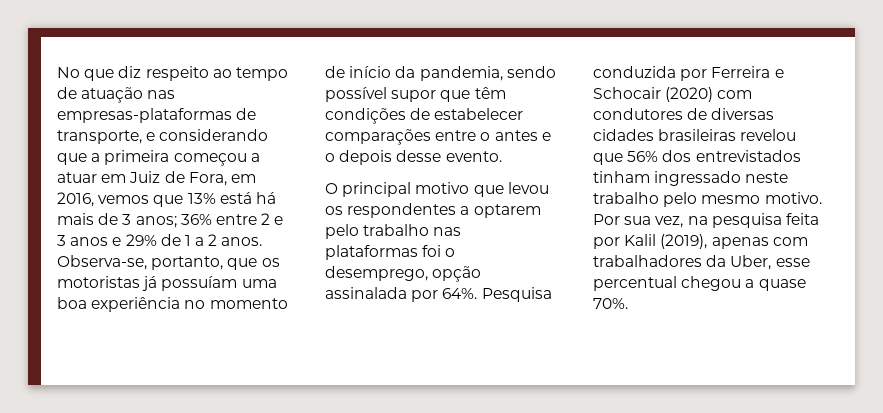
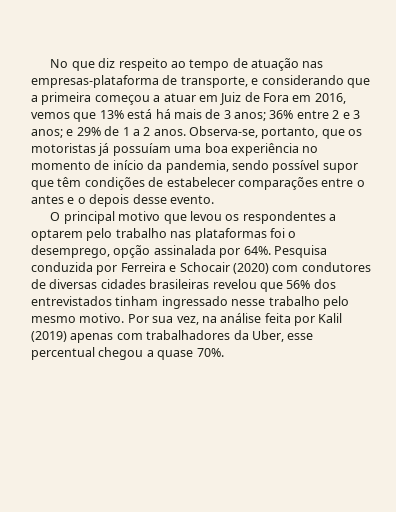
- No que diz respeito ao tempo de atuação nas empresas-plataformas de transporte, e considerando que a primeira começou a atuar em Juiz de Fora, em 2016, vemos que 13% está há mais de 3 anos; 36% entre 2 e 3 anos e 29% de 1 a 2 anos.
+ No que diz respeito ao tempo de atuação nas empresas-plataforma de transporte, e considerando que a primeira começou a atuar em Juiz de Fora em 2016, vemos que 13% está há mais de 3 anos; 36% entre 2 e 3 anos; e 29% de 1 a 2 anos.
- Pesquisa conduzida por Ferreira e Schocair (2020) com condutores de diversas cidades brasileiras revelou que 56% dos entrevistados tinham ingressado neste trabalho pelo mesmo motivo.
+ Pesquisa conduzida por Ferreira e Schocair (2020) com condutores de diversas cidades brasileiras revelou que 56% dos entrevistados tinham ingressado nesse trabalho pelo mesmo motivo.
- Por sua vez, na pesquisa feita por Kalil (2019), apenas com trabalhadores da Uber, esse percentual chegou a quase 70%.
+ Por sua vez, na análise feita por Kalil (2019) apenas com trabalhadores da Uber, esse percentual chegou a quase 70%.

